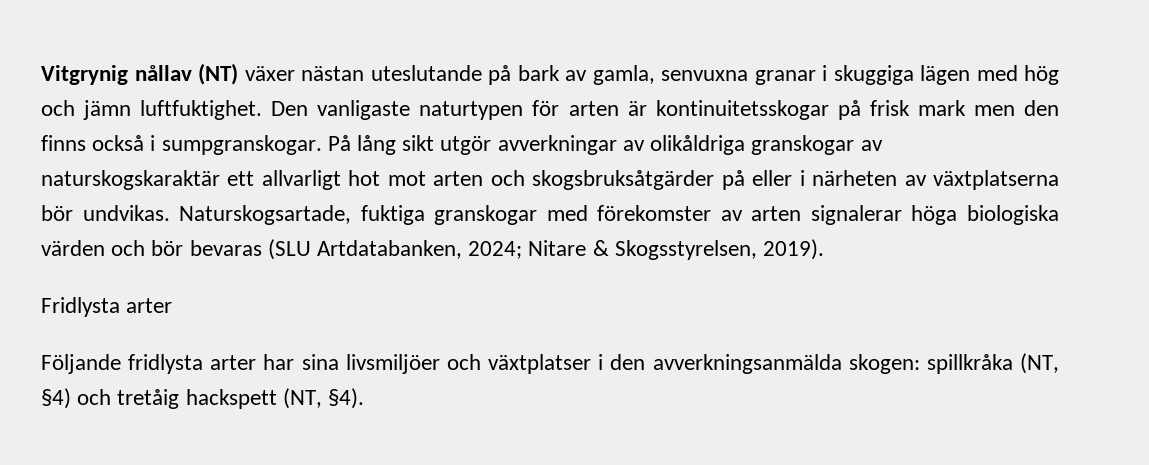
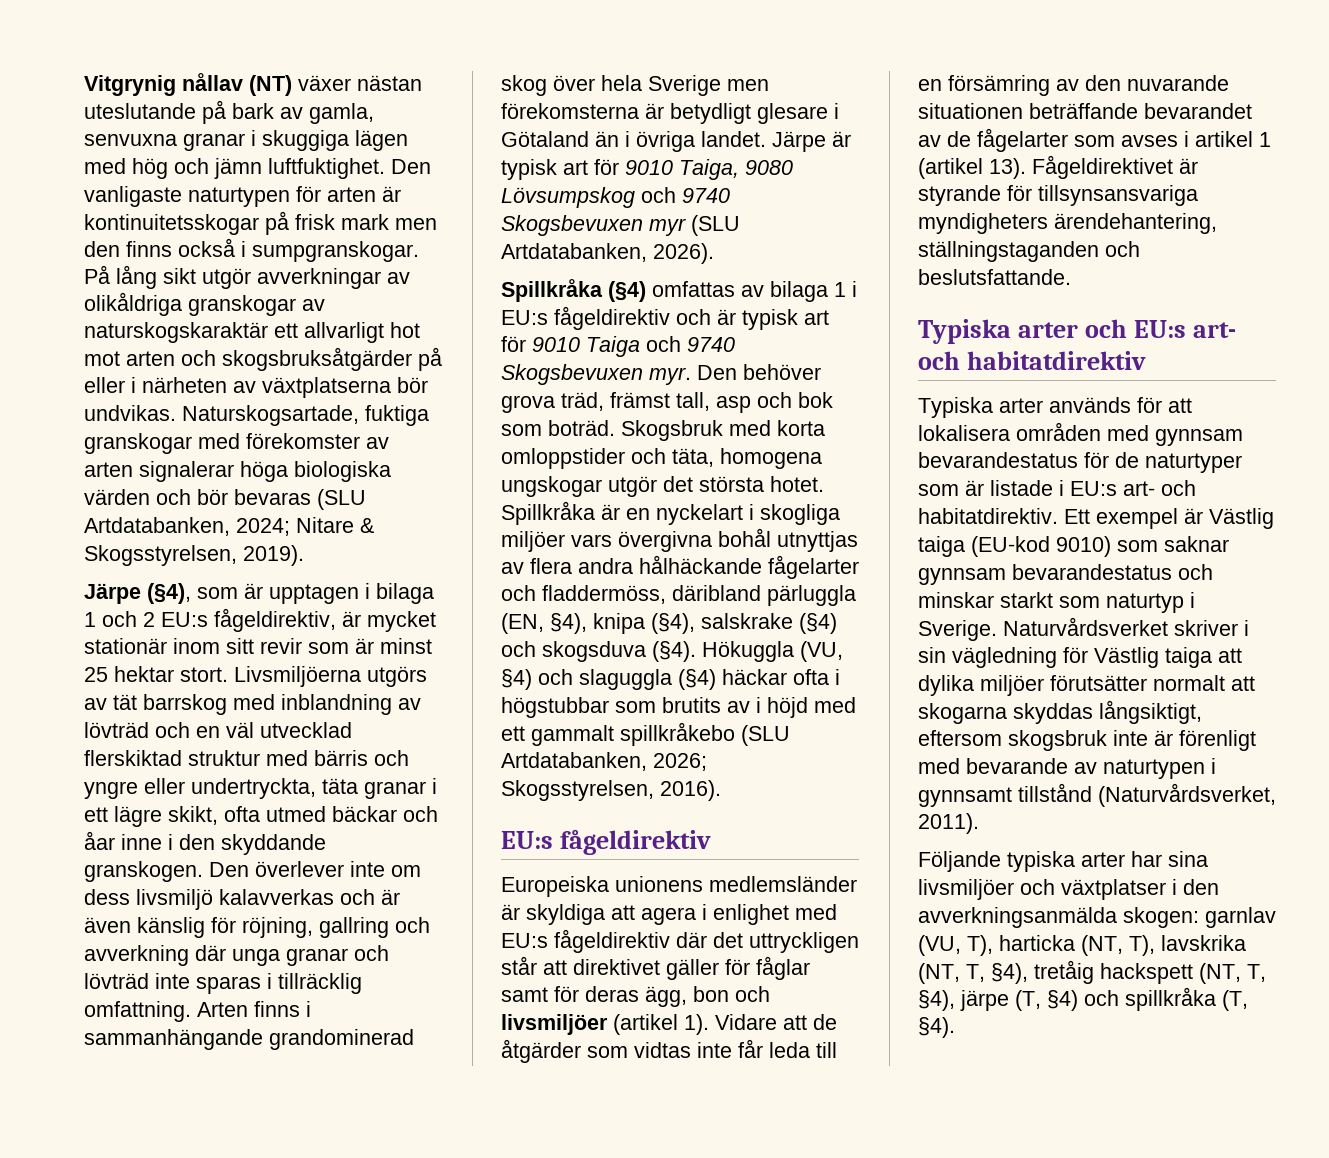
- Fridlysta arter
+ Järpe (§4), som är upptagen i bilaga 1 och 2 EU:s fågeldirektiv, är mycket stationär inom sitt revir som är minst 25 hektar stort. Livsmiljöerna utgörs av tät barrskog med inblandning av lövträd och en väl utvecklad flerskiktad struktur med bärris och yngre eller undertryckta, täta granar i ett lägre skikt, ofta utmed bäckar och åar inne i den skyddande granskogen. Den överlever inte om dess livsmiljö kalavverkas och är även känslig för röjning, gallring och avverkning där unga granar och lövträd inte sparas i tillräcklig omfattning. Arten finns i sammanhängande grandominerad skog över hela Sverige men förekomsterna är betydligt glesare i Götaland än i övriga landet. Järpe är typisk art för 9010 Taiga, 9080 Lövsumpskog och 9740 Skogsbevuxen myr (SLU Artdatabanken, 2026).
+ Spillkråka (§4) omfattas av bilaga 1 i EU:s fågeldirektiv och är typisk art för 9010 Taiga och 9740 Skogsbevuxen myr. Den behöver grova träd, främst tall, asp och bok som boträd. Skogsbruk med korta omloppstider och täta, homogena ungskogar utgör det största hotet. Spillkråka är en nyckelart i skogliga miljöer vars övergivna bohål utnyttjas av flera andra hålhäckande fågelarter och fladdermöss, däribland pärluggla (EN, §4), knipa (§4), salskrake (§4) och skogsduva (§4). Hökuggla (VU, §4) och slaguggla (§4) häckar ofta i högstubbar som brutits av i höjd med ett gammalt spillkråkebo (SLU Artdatabanken, 2026; Skogsstyrelsen, 2016).
+ EU:s fågeldirektiv
+ Europeiska unionens medlemsländer är skyldiga att agera i enlighet med EU:s fågeldirektiv där det uttryckligen står att direktivet gäller för fåglar samt för deras ägg, bon och livsmiljöer (artikel 1). Vidare att de åtgärder som vidtas inte får leda till en försämring av den nuvarande situationen beträffande bevarandet av de fågelarter som avses i artikel 1 (artikel 13). Fågeldirektivet är styrande för tillsynsansvariga myndigheters ärendehantering, ställningstaganden och beslutsfattande.
+ Typiska arter och EU:s art- och habitatdirektiv
+ Typiska arter används för att lokalisera områden med gynnsam bevarandestatus för de naturtyper som är listade i EU:s art- och habitatdirektiv. Ett exempel är Västlig taiga (EU-kod 9010) som saknar gynnsam bevarandestatus och minskar starkt som naturtyp i Sverige. Naturvårdsverket skriver i sin vägledning för Västlig taiga att dylika miljöer förutsätter normalt att skogarna skyddas långsiktigt, eftersom skogsbruk inte är förenligt med bevarande av naturtypen i gynnsamt tillstånd (Naturvårdsverket, 2011).
- Följande fridlysta arter har sina livsmiljöer och växtplatser i den avverkningsanmälda skogen: spillkråka (NT, §4) och tretåig hackspett (NT, §4).
+ Följande typiska arter har sina livsmiljöer och växtplatser i den avverkningsanmälda skogen: garnlav (VU, T), harticka (NT, T), lavskrika (NT, T, §4), tretåig hackspett (NT, T, §4), järpe (T, §4) och spillkråka (T, §4).

